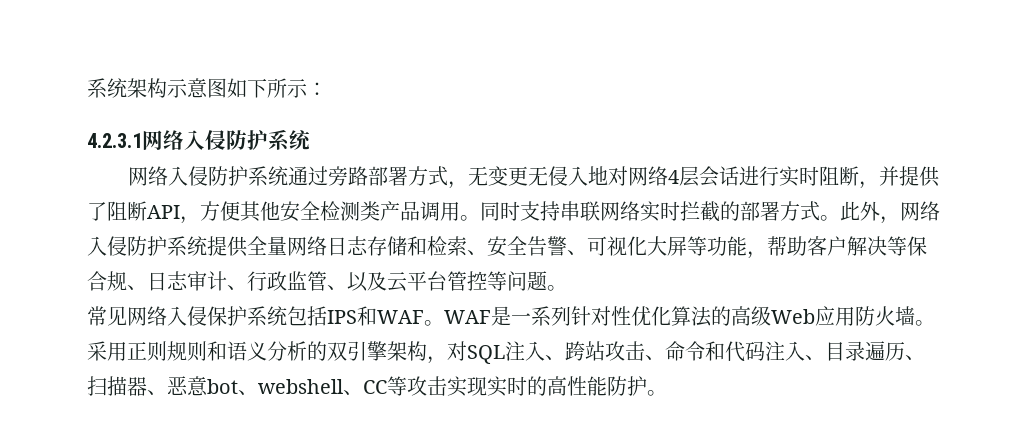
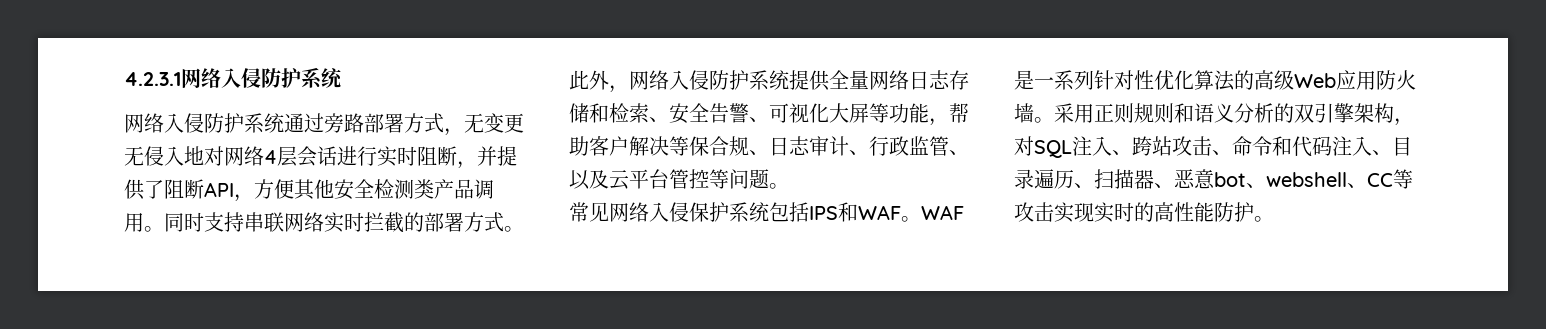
- 系统架构示意图如下所示：

